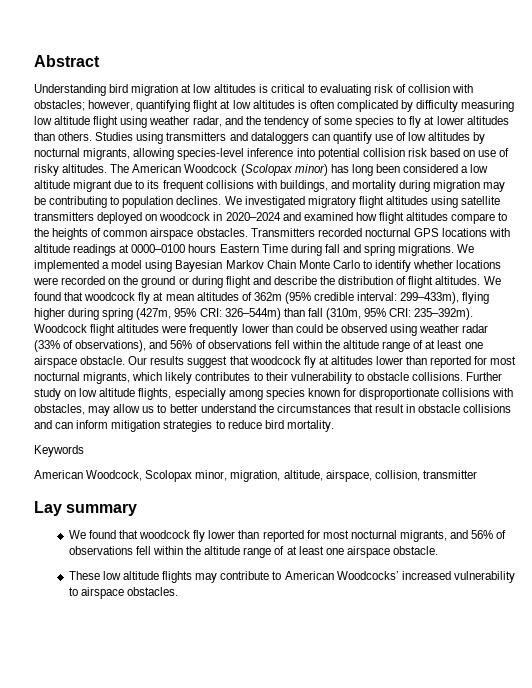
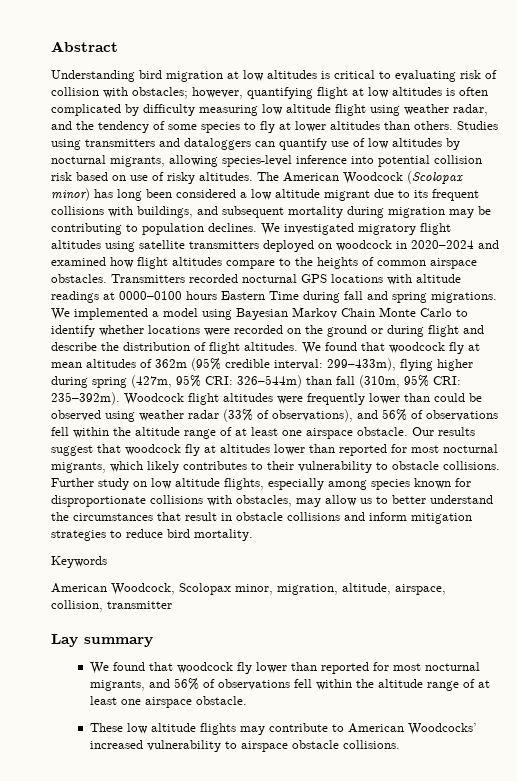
- The American Woodcock (Scolopax minor) has long been considered a low altitude migrant due to its frequent collisions with buildings, and mortality during migration may be contributing to population declines.
+ The American Woodcock (Scolopax minor) has long been considered a low altitude migrant due to its frequent collisions with buildings, and subsequent mortality during migration may be contributing to population declines.
- Further study on low altitude flights, especially among species known for disproportionate collisions with obstacles, may allow us to better understand the circumstances that result in obstacle collisions and can inform mitigation strategies to reduce bird mortality.
+ Further study on low altitude flights, especially among species known for disproportionate collisions with obstacles, may allow us to better understand the circumstances that result in obstacle collisions and inform mitigation strategies to reduce bird mortality.
- These low altitude flights may contribute to American Woodcocks’ increased vulnerability to airspace obstacles.
+ These low altitude flights may contribute to American Woodcocks’ increased vulnerability to airspace obstacle collisions.

